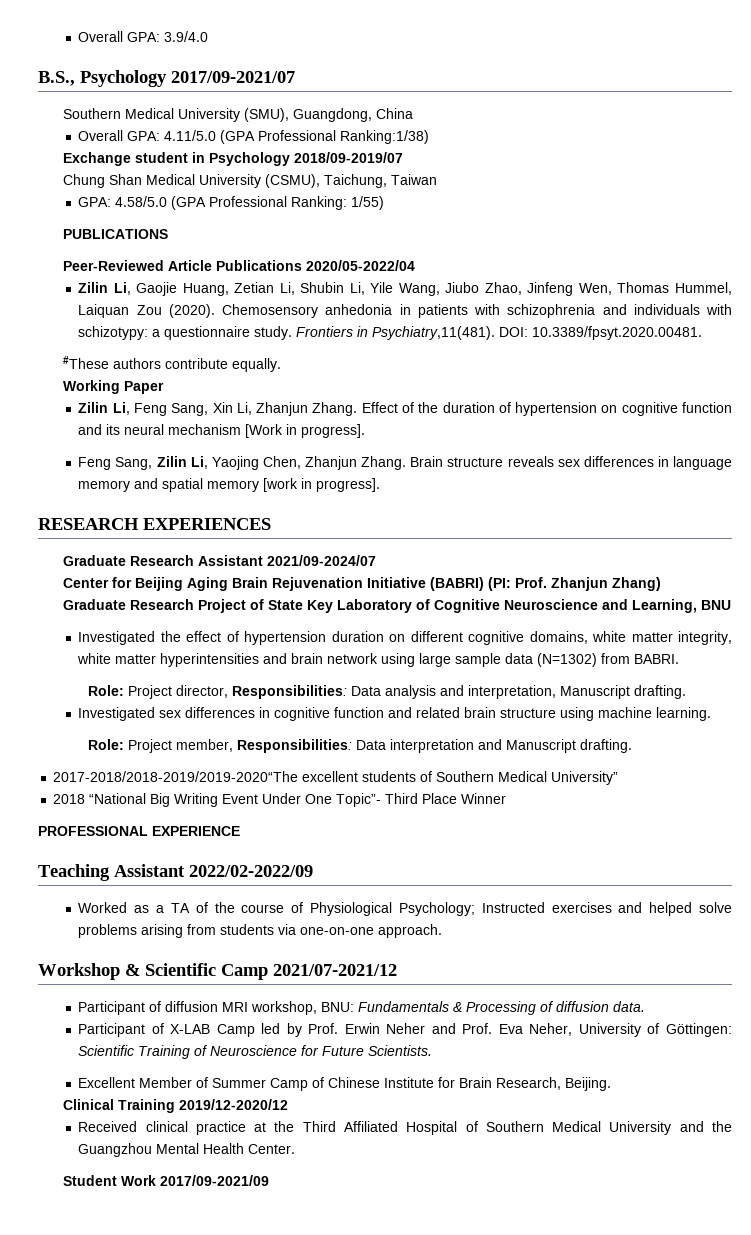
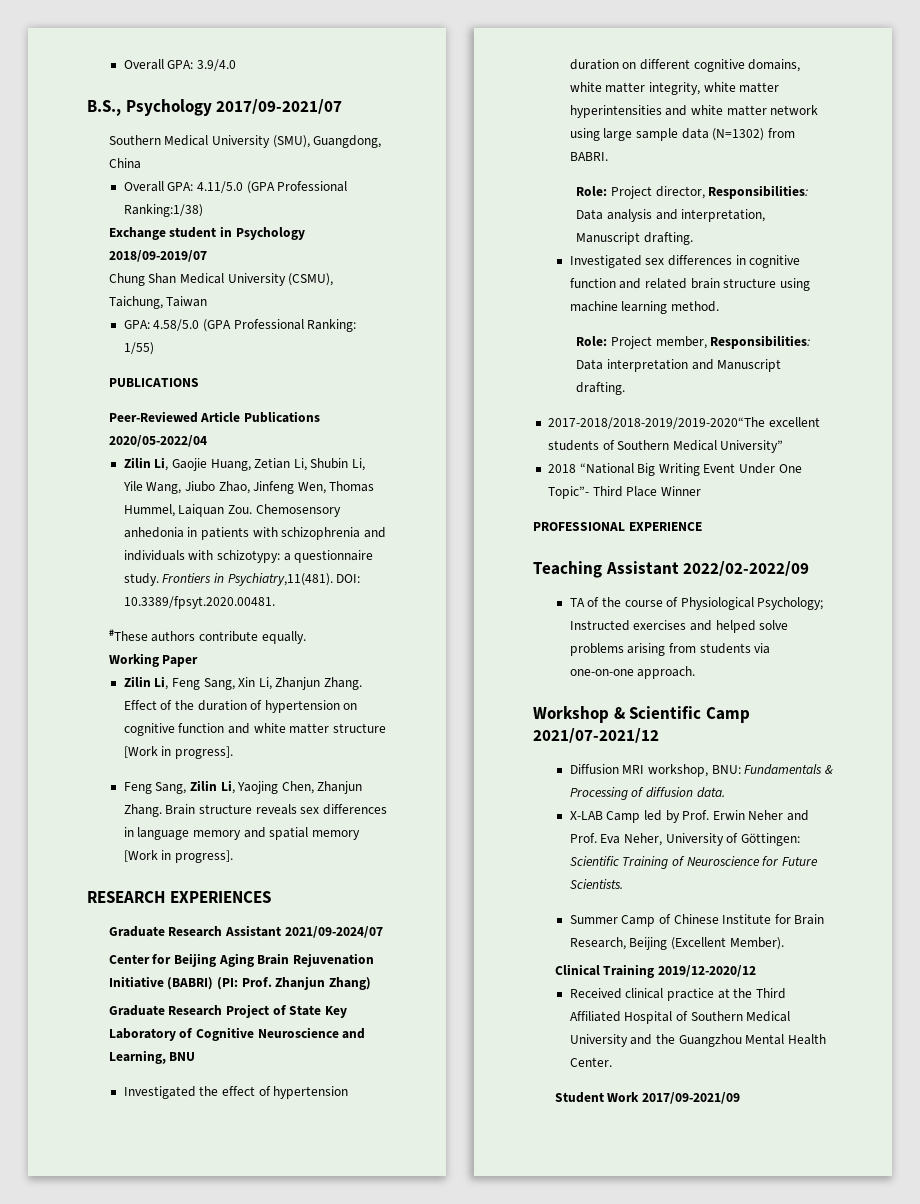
- Zilin Li, Gaojie Huang, Zetian Li, Shubin Li, Yile Wang, Jiubo Zhao, Jinfeng Wen, Thomas Hummel, Laiquan Zou (2020). Chemosensory anhedonia in patients with schizophrenia and individuals with schizotypy: a questionnaire study.
+ Zilin Li, Gaojie Huang, Zetian Li, Shubin Li, Yile Wang, Jiubo Zhao, Jinfeng Wen, Thomas Hummel, Laiquan Zou. Chemosensory anhedonia in patients with schizophrenia and individuals with schizotypy: a questionnaire study.
- Effect of the duration of hypertension on cognitive function and its neural mechanism [Work in progress].
+ Effect of the duration of hypertension on cognitive function and white matter structure [Work in progress].
- Brain structure reveals sex differences in language memory and spatial memory [work in progress].
+ Brain structure reveals sex differences in language memory and spatial memory [Work in progress].
- Investigated the effect of hypertension duration on different cognitive domains, white matter integrity, white matter hyperintensities and brain network using large sample data (N=1302) from BABRI.
+ Investigated the effect of hypertension duration on different cognitive domains, white matter integrity, white matter hyperintensities and white matter network using large sample data (N=1302) from BABRI.
- Investigated sex differences in cognitive function and related brain structure using machine learning.
+ Investigated sex differences in cognitive function and related brain structure using machine learning method.
- Worked as a TA of the course of Physiological Psychology; Instructed exercises and helped solve problems arising from students via one-on-one approach.
+ TA of the course of Physiological Psychology; Instructed exercises and helped solve problems arising from students via one-on-one approach.
- Participant of diffusion MRI workshop, BNU: Fundamentals & Processing of diffusion data.
+ Diffusion MRI workshop, BNU: Fundamentals & Processing of diffusion data.
- Participant of X-LAB Camp led by Prof. Erwin Neher and Prof. Eva Neher, University of Göttingen: Scientific Training of Neuroscience for Future Scientists.
+ X-LAB Camp led by Prof. Erwin Neher and Prof. Eva Neher, University of Göttingen: Scientific Training of Neuroscience for Future Scientists.
- Excellent Member of Summer Camp of Chinese Institute for Brain Research, Beijing.
+ Summer Camp of Chinese Institute for Brain Research, Beijing (Excellent Member).

